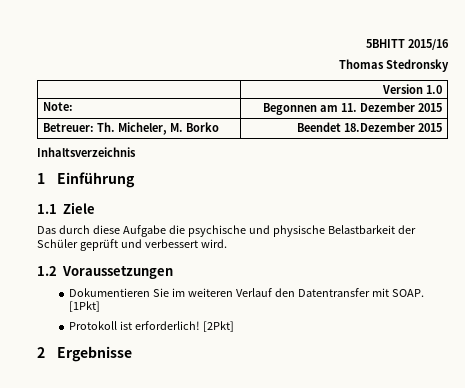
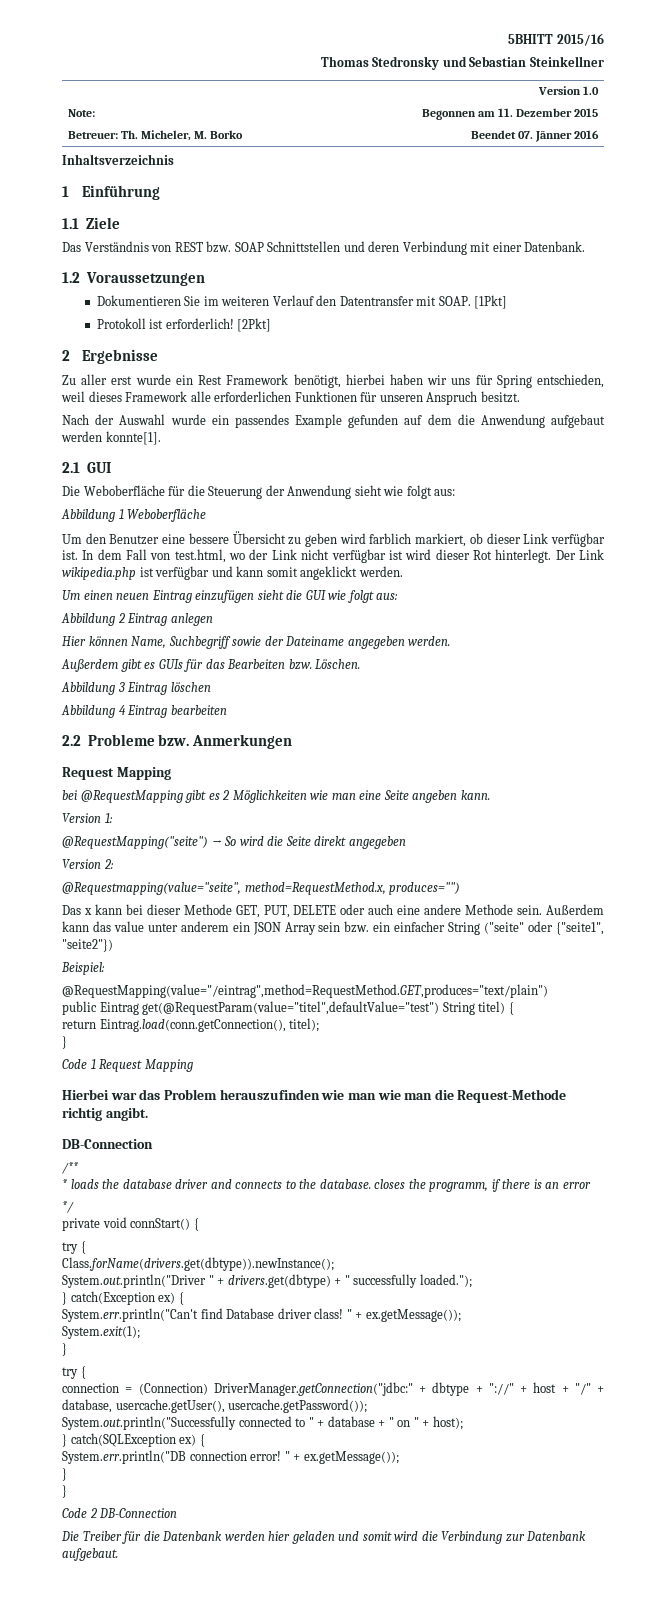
- Thomas Stedronsky
+ Thomas Stedronsky und Sebastian Steinkellner
- Betreuer: Th. Micheler, M. Borko | Beendet 18.Dezember 2015
+ Betreuer: Th. Micheler, M. Borko | Beendet 07. Jänner 2016
- Das durch diese Aufgabe die psychische und physische Belastbarkeit der Schüler geprüft und verbessert wird.
+ Das Verständnis von REST bzw. SOAP Schnittstellen und deren Verbindung mit einer Datenbank.
+ Zu aller erst wurde ein Rest Framework benötigt, hierbei haben wir uns für Spring entschieden, weil dieses Framework alle erforderlichen Funktionen für unseren Anspruch besitzt.
+ Nach der Auswahl wurde ein passendes Example gefunden auf dem die Anwendung aufgebaut werden konnte[1].
+ 2.1 GUI
+ Die Weboberfläche für die Steuerung der Anwendung sieht wie folgt aus:
+ Abbildung 1 Weboberfläche
+ Um den Benutzer eine bessere Übersicht zu geben wird farblich markiert, ob dieser Link verfügbar ist. In dem Fall von test.html, wo der Link nicht verfügbar ist wird dieser Rot hinterlegt. Der Link wikipedia.php ist verfügbar und kann somit angeklickt werden.
+ Um einen neuen Eintrag einzufügen sieht die GUI wie folgt aus:
+ Abbildung 2 Eintrag anlegen
+ Hier können Name, Suchbegriff sowie der Dateiname angegeben werden.
+ Außerdem gibt es GUIs für das Bearbeiten bzw. Löschen.
+ Abbildung 3 Eintrag löschen
+ Abbildung 4 Eintrag bearbeiten
+ 2.2 Probleme bzw. Anmerkungen
+ Request Mapping
+ bei @RequestMapping gibt es 2 Möglichkeiten wie man eine Seite angeben kann.
+ Version 1:
+ @RequestMapping("seite") → So wird die Seite direkt angegeben
+ Version 2:
+ @Requestmapping(value="seite", method=RequestMethod.x, produces="")
+ Das x kann bei dieser Methode GET, PUT, DELETE oder auch eine andere Methode sein. Außerdem kann das value unter anderem ein JSON Array sein bzw. ein einfacher String ("seite" oder {"seite1", "seite2"})
+ Beispiel:
+ @RequestMapping(value="/eintrag",method=RequestMethod.GET,produces="text/plain")
+ public Eintrag get(@RequestParam(value="titel",defaultValue="test") String titel) {
+ return Eintrag.load(conn.getConnection(), titel);
+ }
+ Code 1 Request Mapping
+ Hierbei war das Problem herauszufinden wie man wie man die Request-Methode richtig angibt.
+ DB-Connection
+ /**
+ * loads the database driver and connects to the database. closes the programm, if there is an error
+ */
+ private void connStart() {
+ try {
+ Class.forName(drivers.get(dbtype)).newInstance();
+ System.out.println("Driver " + drivers.get(dbtype) + " successfully loaded.");
+ } catch(Exception ex) {
+ System.err.println("Can't find Database driver class! " + ex.getMessage());
+ System.exit(1);
+ }
+ try {
+ connection = (Connection) DriverManager.getConnection("jdbc:" + dbtype + "://" + host + "/" + database, usercache.getUser(), usercache.getPassword());
+ System.out.println("Successfully connected to " + database + " on " + host);
+ } catch(SQLException ex) {
+ System.err.println("DB connection error! " + ex.getMessage());
+ }
+ }
+ Code 2 DB-Connection
+ Die Treiber für die Datenbank werden hier geladen und somit wird die Verbindung zur Datenbank aufgebaut.

